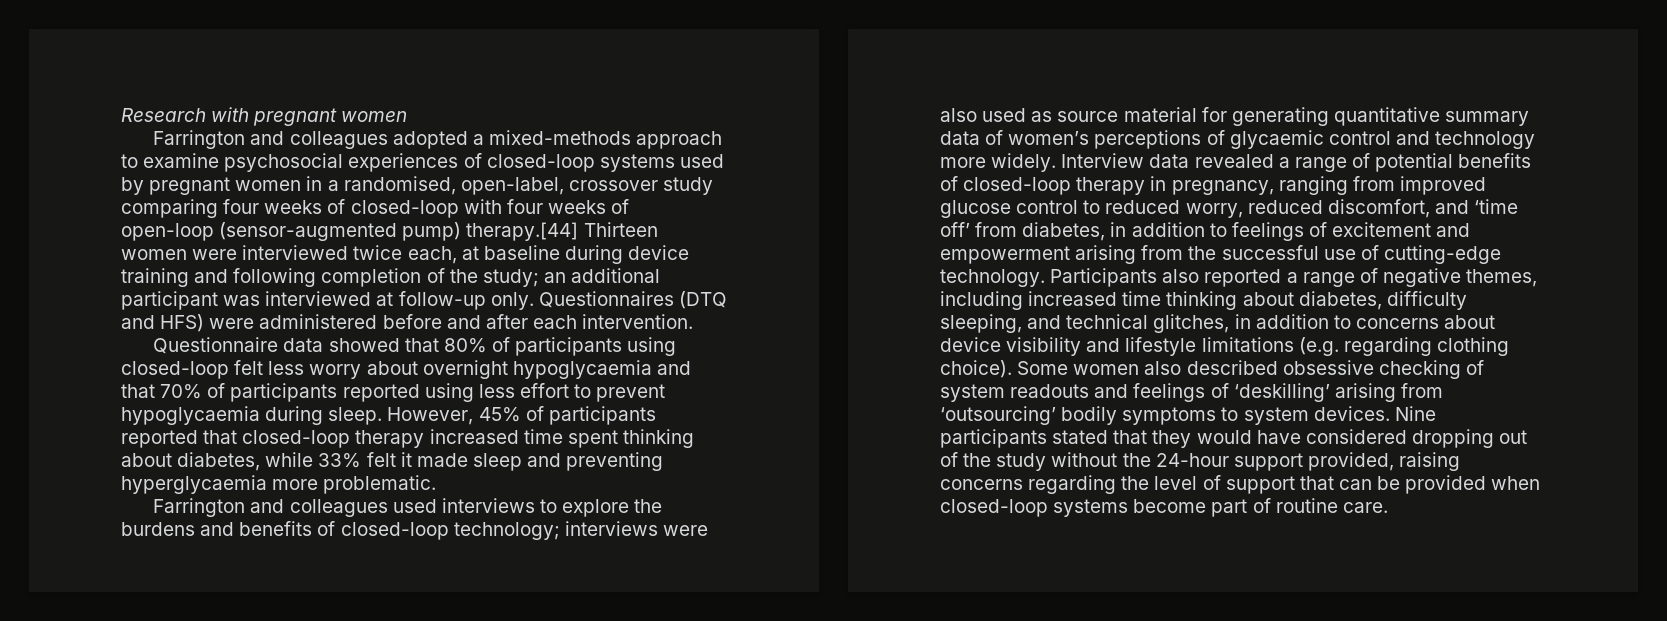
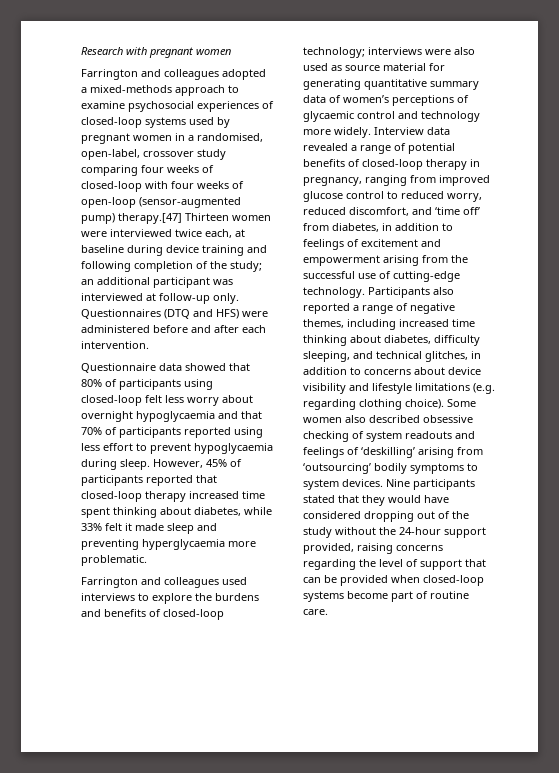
- Farrington and colleagues adopted a mixed-methods approach to examine psychosocial experiences of closed-loop systems used by pregnant women in a randomised, open-label, crossover study comparing four weeks of closed-loop with four weeks of open-loop (sensor-augmented pump) therapy.[44] Thirteen women were interviewed twice each, at baseline during device training and following completion of the study;
+ Farrington and colleagues adopted a mixed-methods approach to examine psychosocial experiences of closed-loop systems used by pregnant women in a randomised, open-label, crossover study comparing four weeks of closed-loop with four weeks of open-loop (sensor-augmented pump) therapy.[47] Thirteen women were interviewed twice each, at baseline during device training and following completion of the study;

